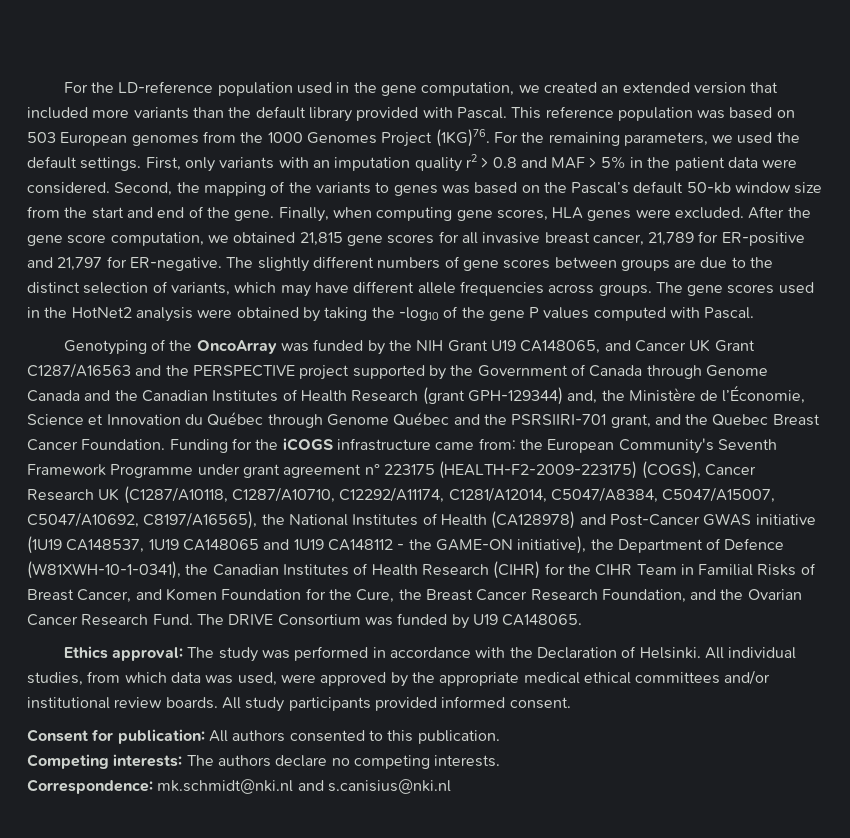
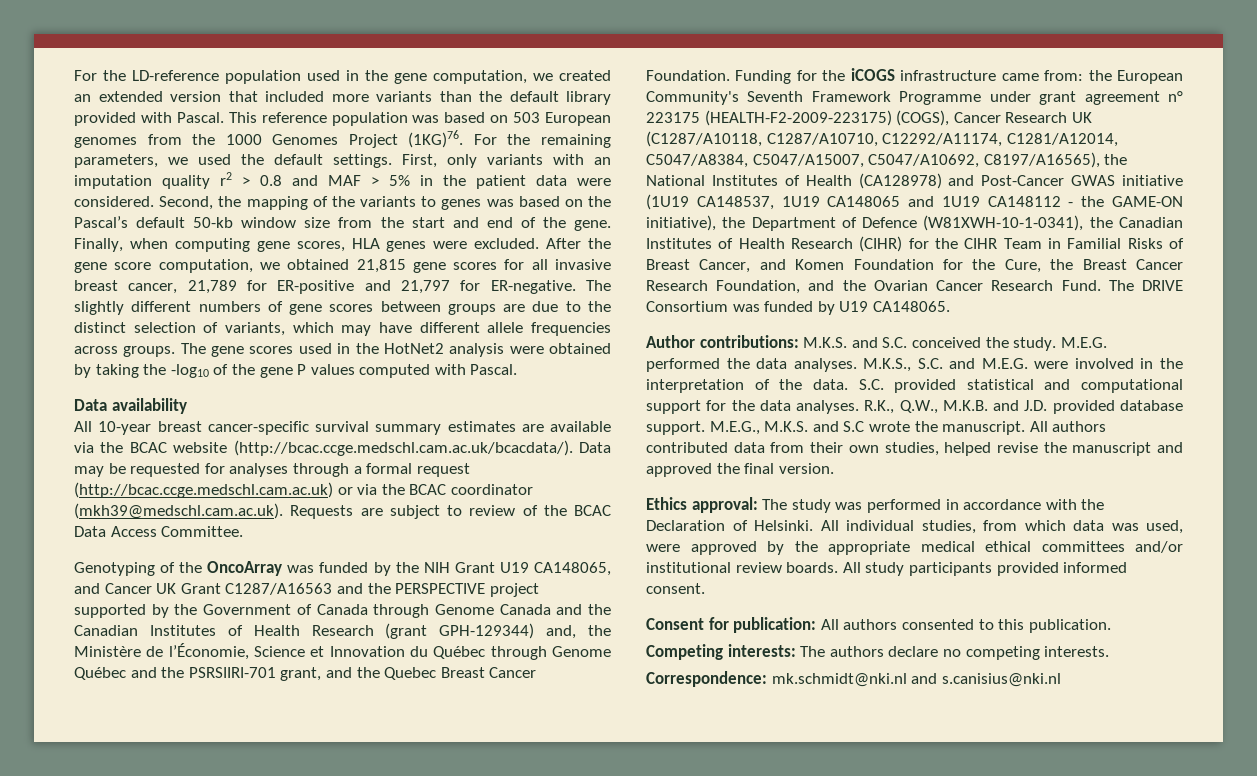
+ Data availability
+ All 10-year breast cancer-specific survival summary estimates are available via the BCAC website (http://bcac.ccge.medschl.cam.ac.uk/bcacdata/). Data may be requested for analyses through a formal request (http://bcac.ccge.medschl.cam.ac.uk) or via the BCAC coordinator (mkh39@medschl.cam.ac.uk). Requests are subject to review of the BCAC Data Access Committee.
+ Author contributions: M.K.S. and S.C. conceived the study. M.E.G. performed the data analyses. M.K.S., S.C. and M.E.G. were involved in the interpretation of the data. S.C. provided statistical and computational support for the data analyses. R.K., Q.W., M.K.B. and J.D. provided database support. M.E.G., M.K.S. and S.C wrote the manuscript. All authors contributed data from their own studies, helped revise the manuscript and approved the final version.

